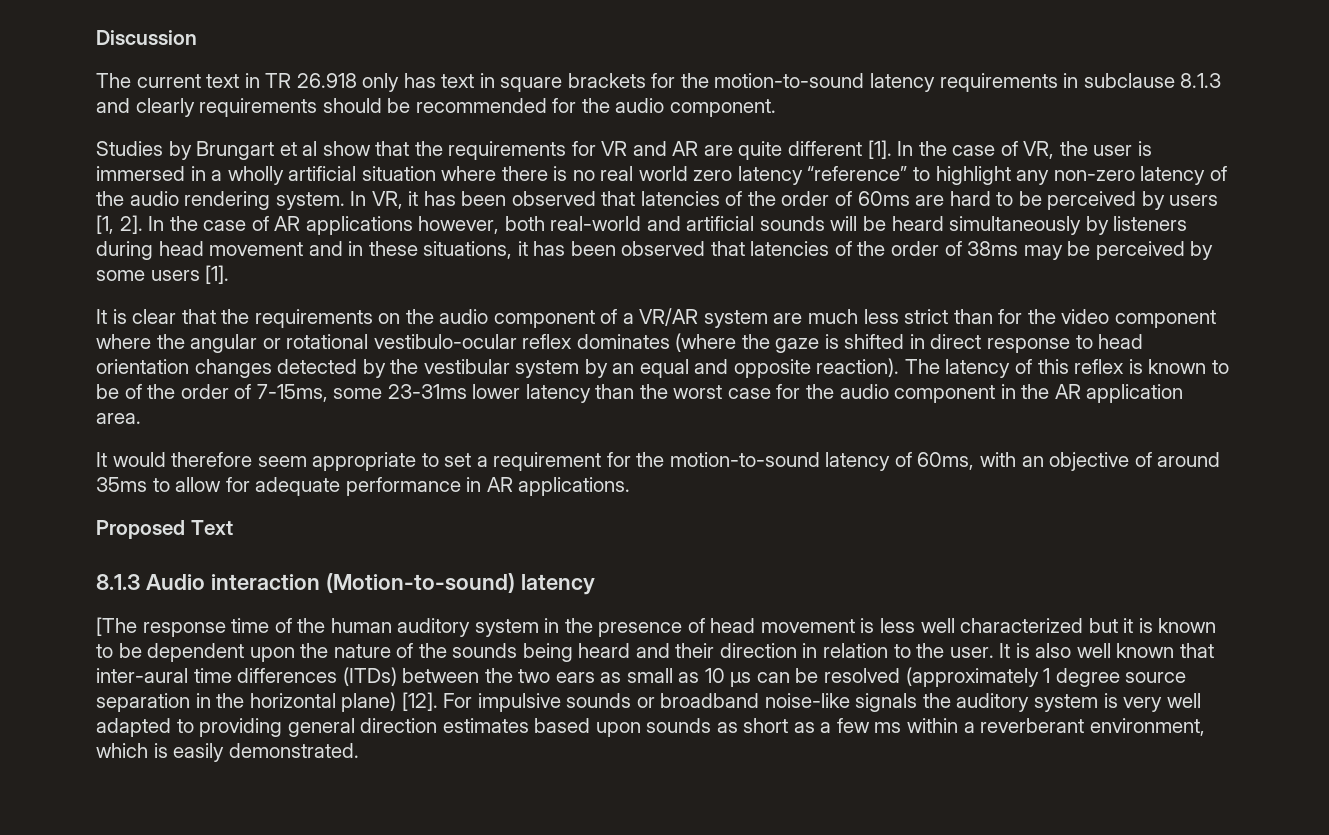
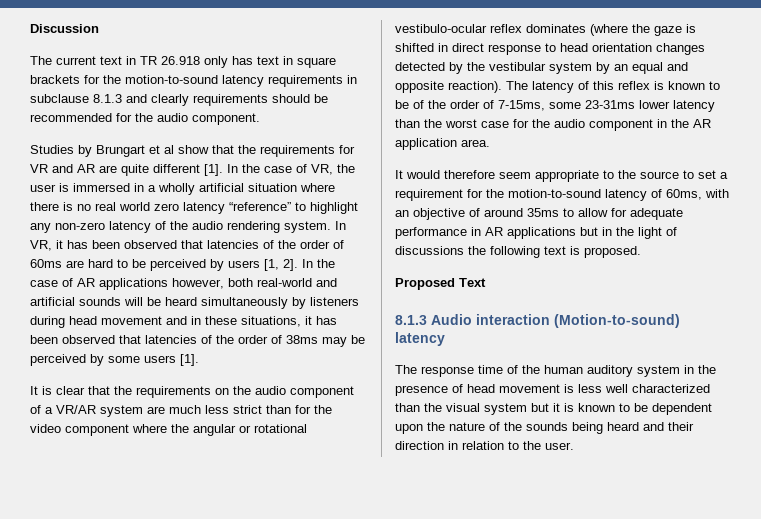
- It would therefore seem appropriate to set a requirement for the motion-to-sound latency of 60ms, with an objective of around 35ms to allow for adequate performance in AR applications.
+ It would therefore seem appropriate to the source to set a requirement for the motion-to-sound latency of 60ms, with an objective of around 35ms to allow for adequate performance in AR applications but in the light of discussions the following text is proposed.
- [The response time of the human auditory system in the presence of head movement is less well characterized but it is known to be dependent upon the nature of the sounds being heard and their direction in relation to the user. It is also well known that inter-aural time differences (ITDs) between the two ears as small as 10 μs can be resolved (approximately 1 degree source separation in the horizontal plane) [12]. For impulsive sounds or broadband noise-like signals the auditory system is very well adapted to providing general direction estimates based upon sounds as short as a few ms within a reverberant environment, which is easily demonstrated.
+ The response time of the human auditory system in the presence of head movement is less well characterized than the visual system but it is known to be dependent upon the nature of the sounds being heard and their direction in relation to the user.

